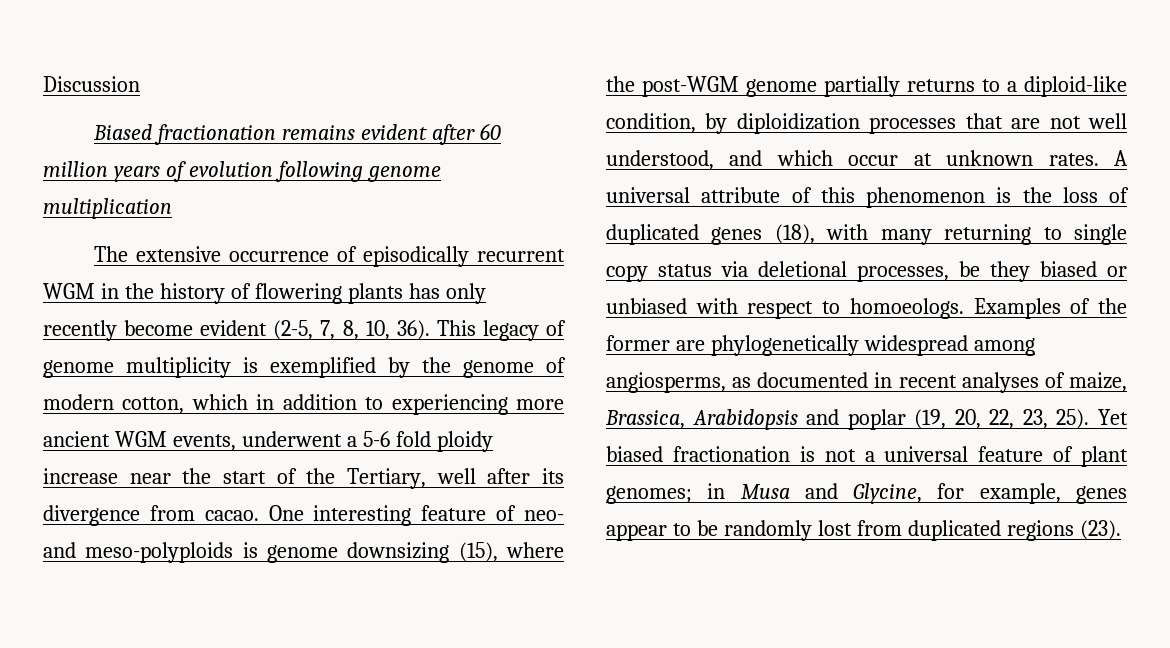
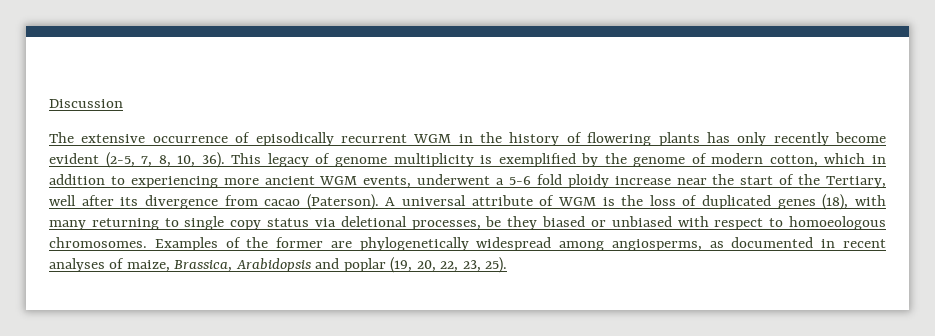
- Biased fractionation remains evident after 60 million years of evolution following genome multiplication
- This legacy of genome multiplicity is exemplified by the genome of modern cotton, which in addition to experiencing more ancient WGM events, underwent a 5-6 fold ploidy increase near the start of the Tertiary, well after its divergence from cacao. One interesting feature of neo- and meso-polyploids is genome downsizing (15), where the post-WGM genome partially returns to a diploid-like condition, by diploidization processes that are not well understood, and which occur at unknown rates.
+ This legacy of genome multiplicity is exemplified by the genome of modern cotton, which in addition to experiencing more ancient WGM events, underwent a 5-6 fold ploidy increase near the start of the Tertiary, well after its divergence from cacao (Paterson).
- A universal attribute of this phenomenon is the loss of duplicated genes (18), with many returning to single copy status via deletional processes, be they biased or unbiased with respect to homoeologs.
+ A universal attribute of WGM is the loss of duplicated genes (18), with many returning to single copy status via deletional processes, be they biased or unbiased with respect to homoeologous chromosomes.
- Yet biased fractionation is not a universal feature of plant genomes; in Musa and Glycine, for example, genes appear to be randomly lost from duplicated regions (23).

